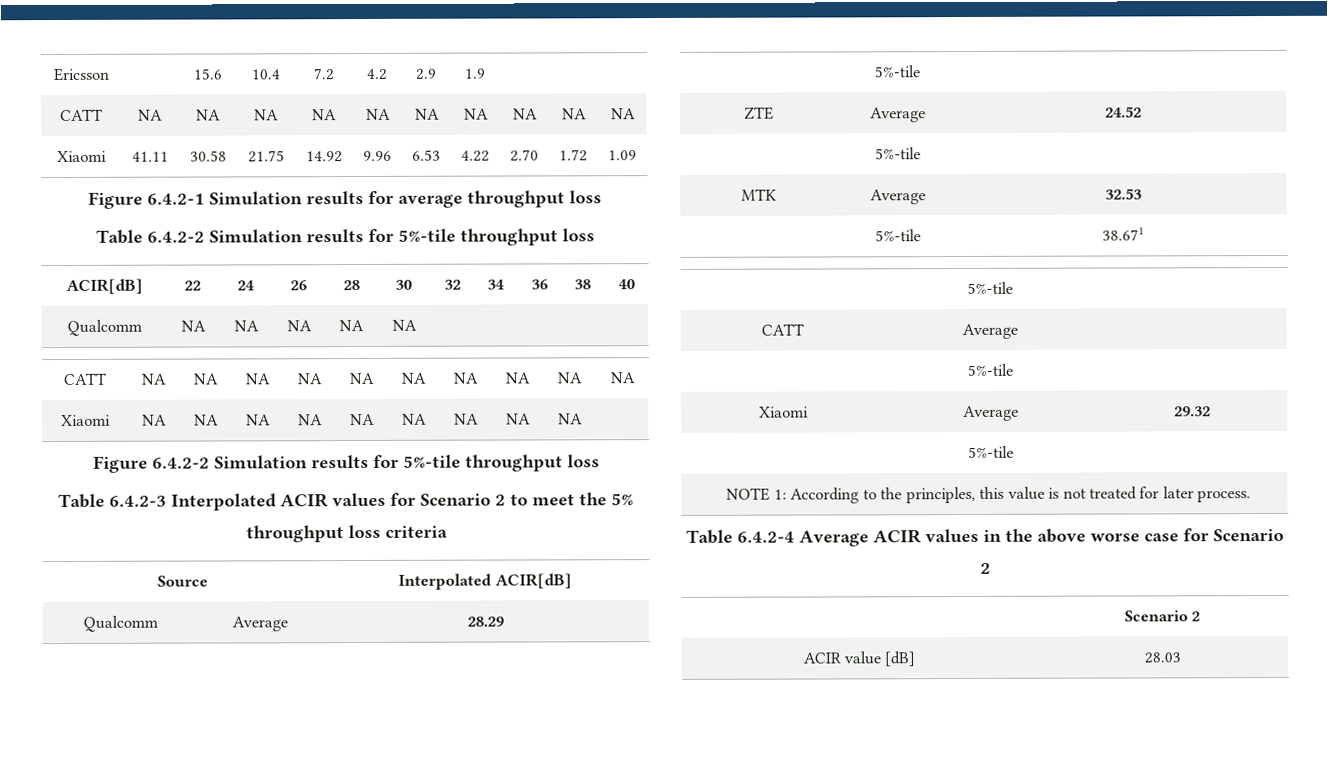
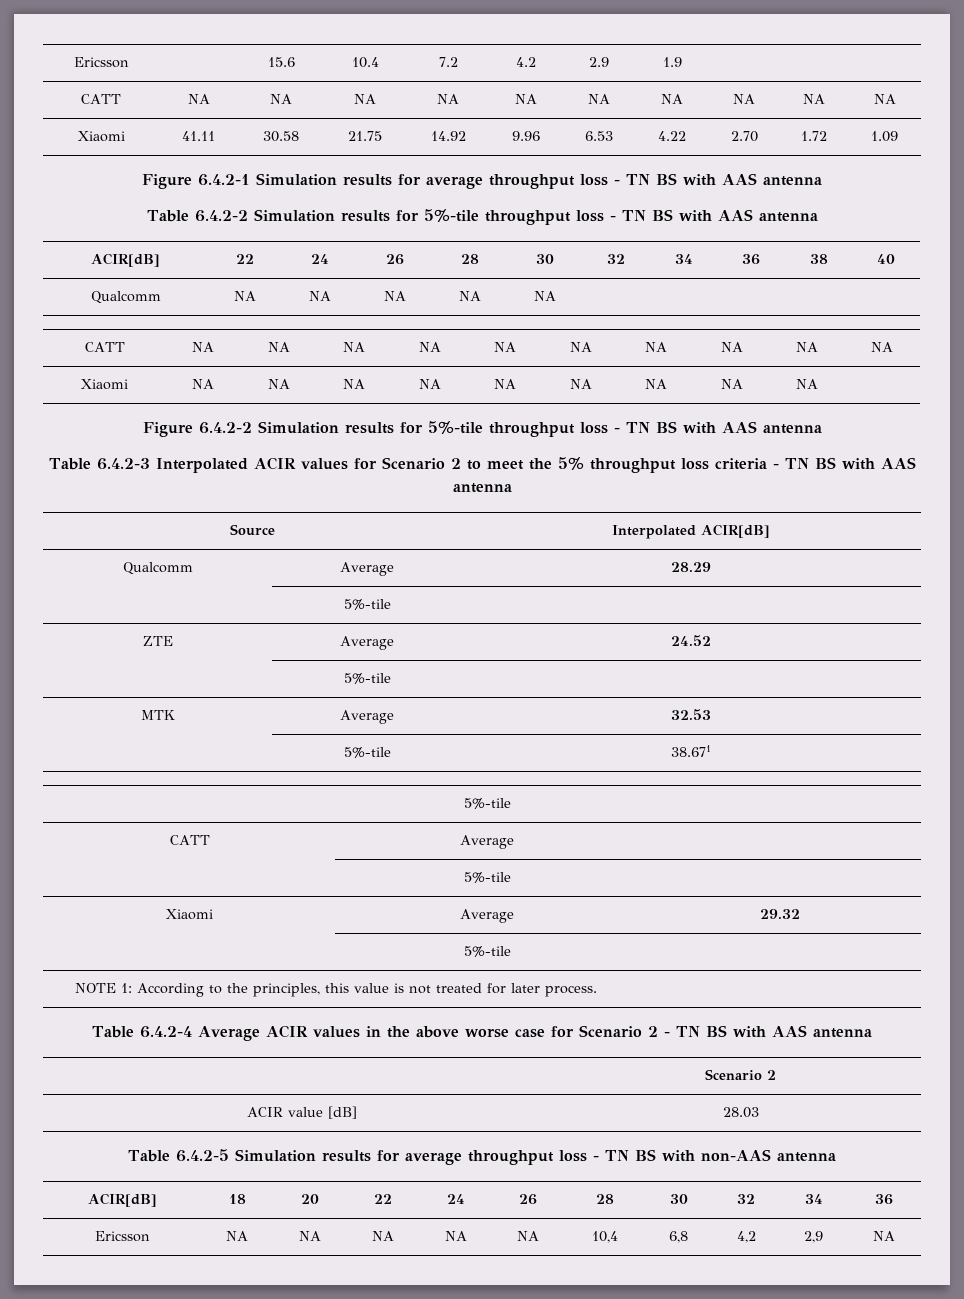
- Figure 6.4.2-1 Simulation results for average throughput loss
+ Figure 6.4.2-1 Simulation results for average throughput loss - TN BS with AAS antenna
- Table 6.4.2-2 Simulation results for 5%-tile throughput loss
+ Table 6.4.2-2 Simulation results for 5%-tile throughput loss - TN BS with AAS antenna
- Figure 6.4.2-2 Simulation results for 5%-tile throughput loss
+ Figure 6.4.2-2 Simulation results for 5%-tile throughput loss - TN BS with AAS antenna
- Table 6.4.2-3 Interpolated ACIR values for Scenario 2 to meet the 5% throughput loss criteria
+ Table 6.4.2-3 Interpolated ACIR values for Scenario 2 to meet the 5% throughput loss criteria - TN BS with AAS antenna
- Table 6.4.2-4 Average ACIR values in the above worse case for Scenario 2
+ Table 6.4.2-4 Average ACIR values in the above worse case for Scenario 2 - TN BS with AAS antenna
+ Table 6.4.2-5 Simulation results for average throughput loss - TN BS with non-AAS antenna
+ ACIR[dB] | 18 | 20 | 22 | 24 | 26 | 28 | 30 | 32 | 34 | 36
+ Ericsson | NA | NA | NA | NA | NA | 10,4 | 6,8 | 4,2 | 2,9 | NA

